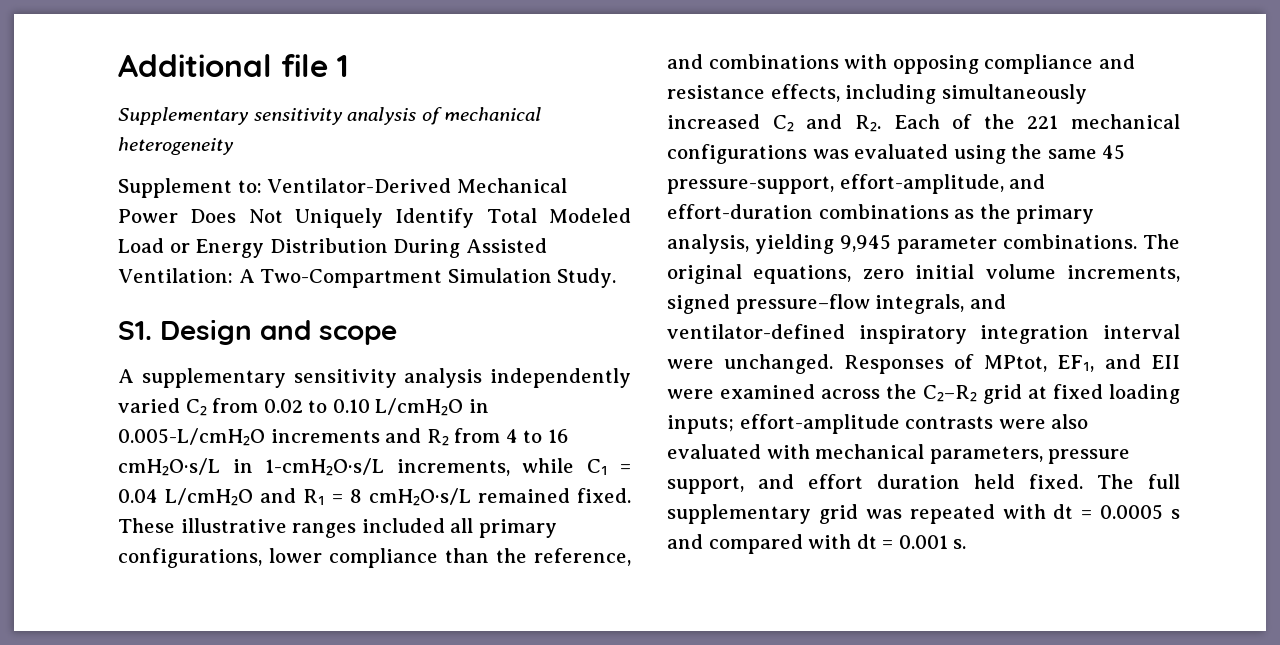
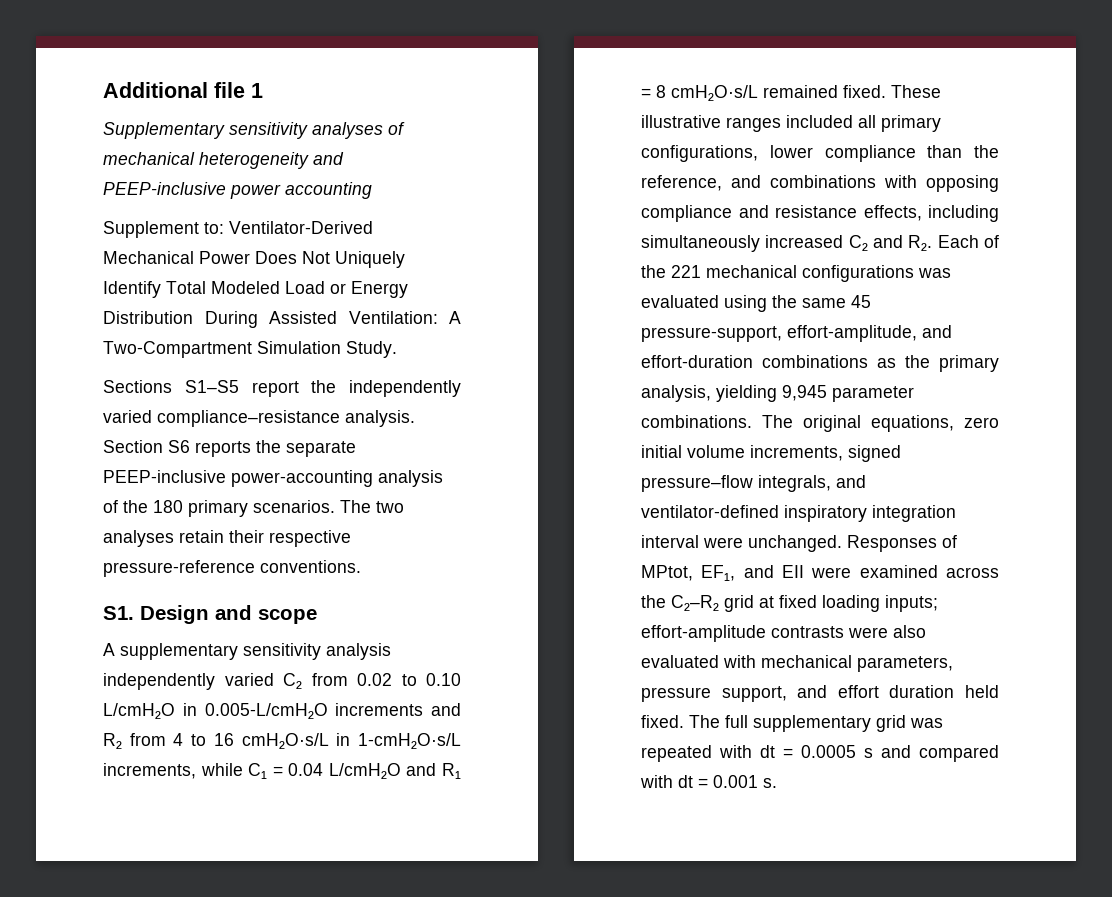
- Supplementary sensitivity analysis of mechanical heterogeneity
+ Supplementary sensitivity analyses of mechanical heterogeneity and PEEP-inclusive power accounting
+ Sections S1–S5 report the independently varied compliance–resistance analysis. Section S6 reports the separate PEEP-inclusive power-accounting analysis of the 180 primary scenarios. The two analyses retain their respective pressure-reference conventions.

